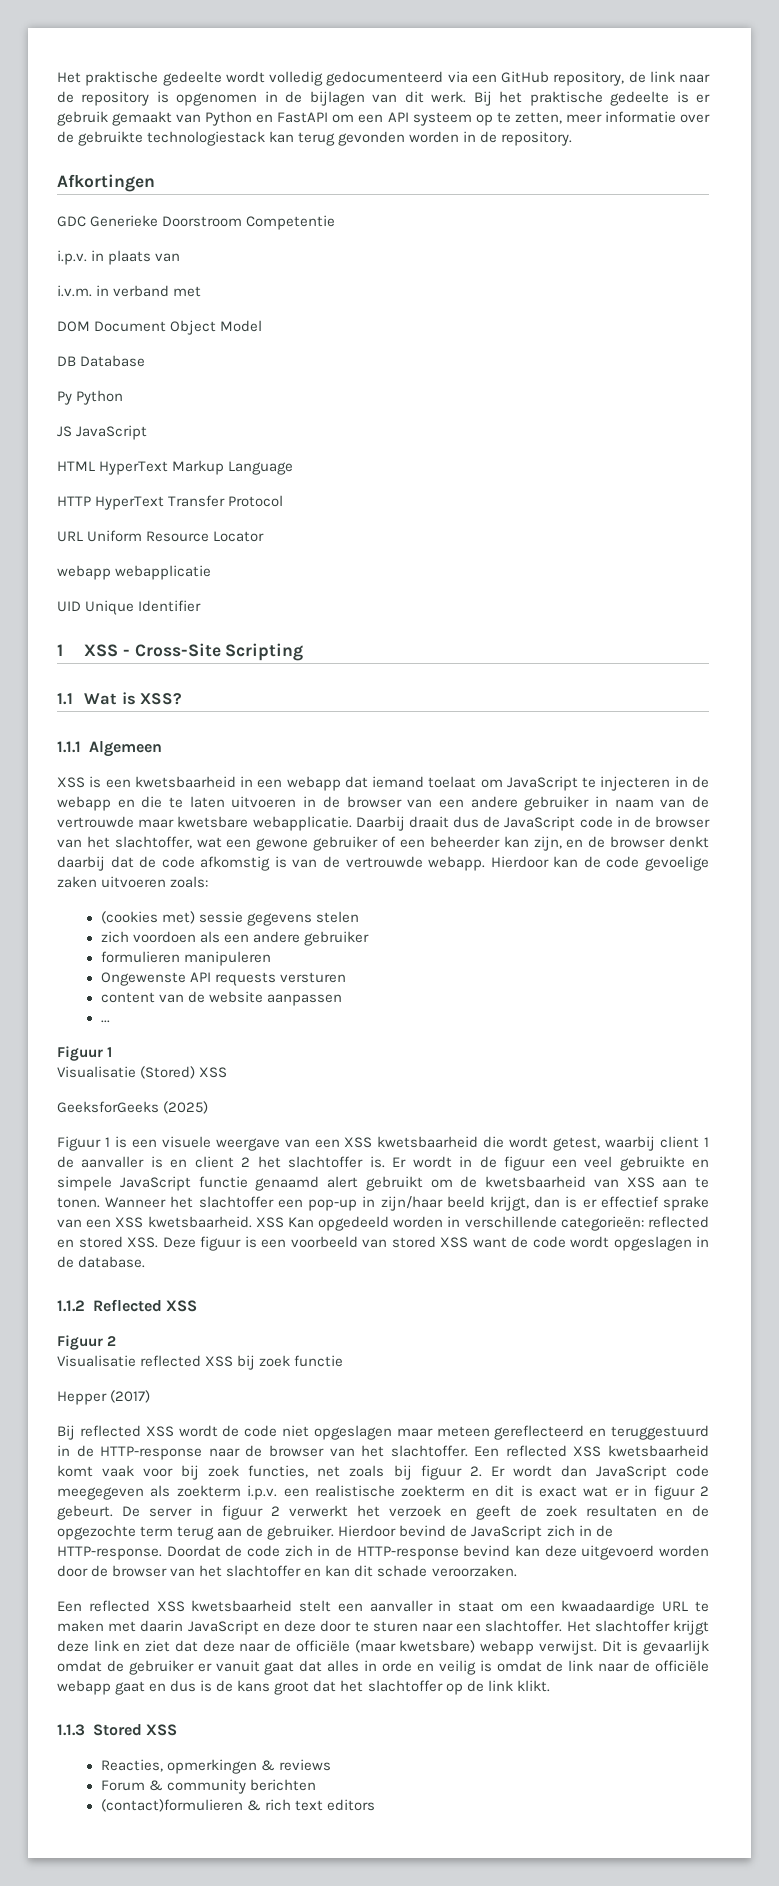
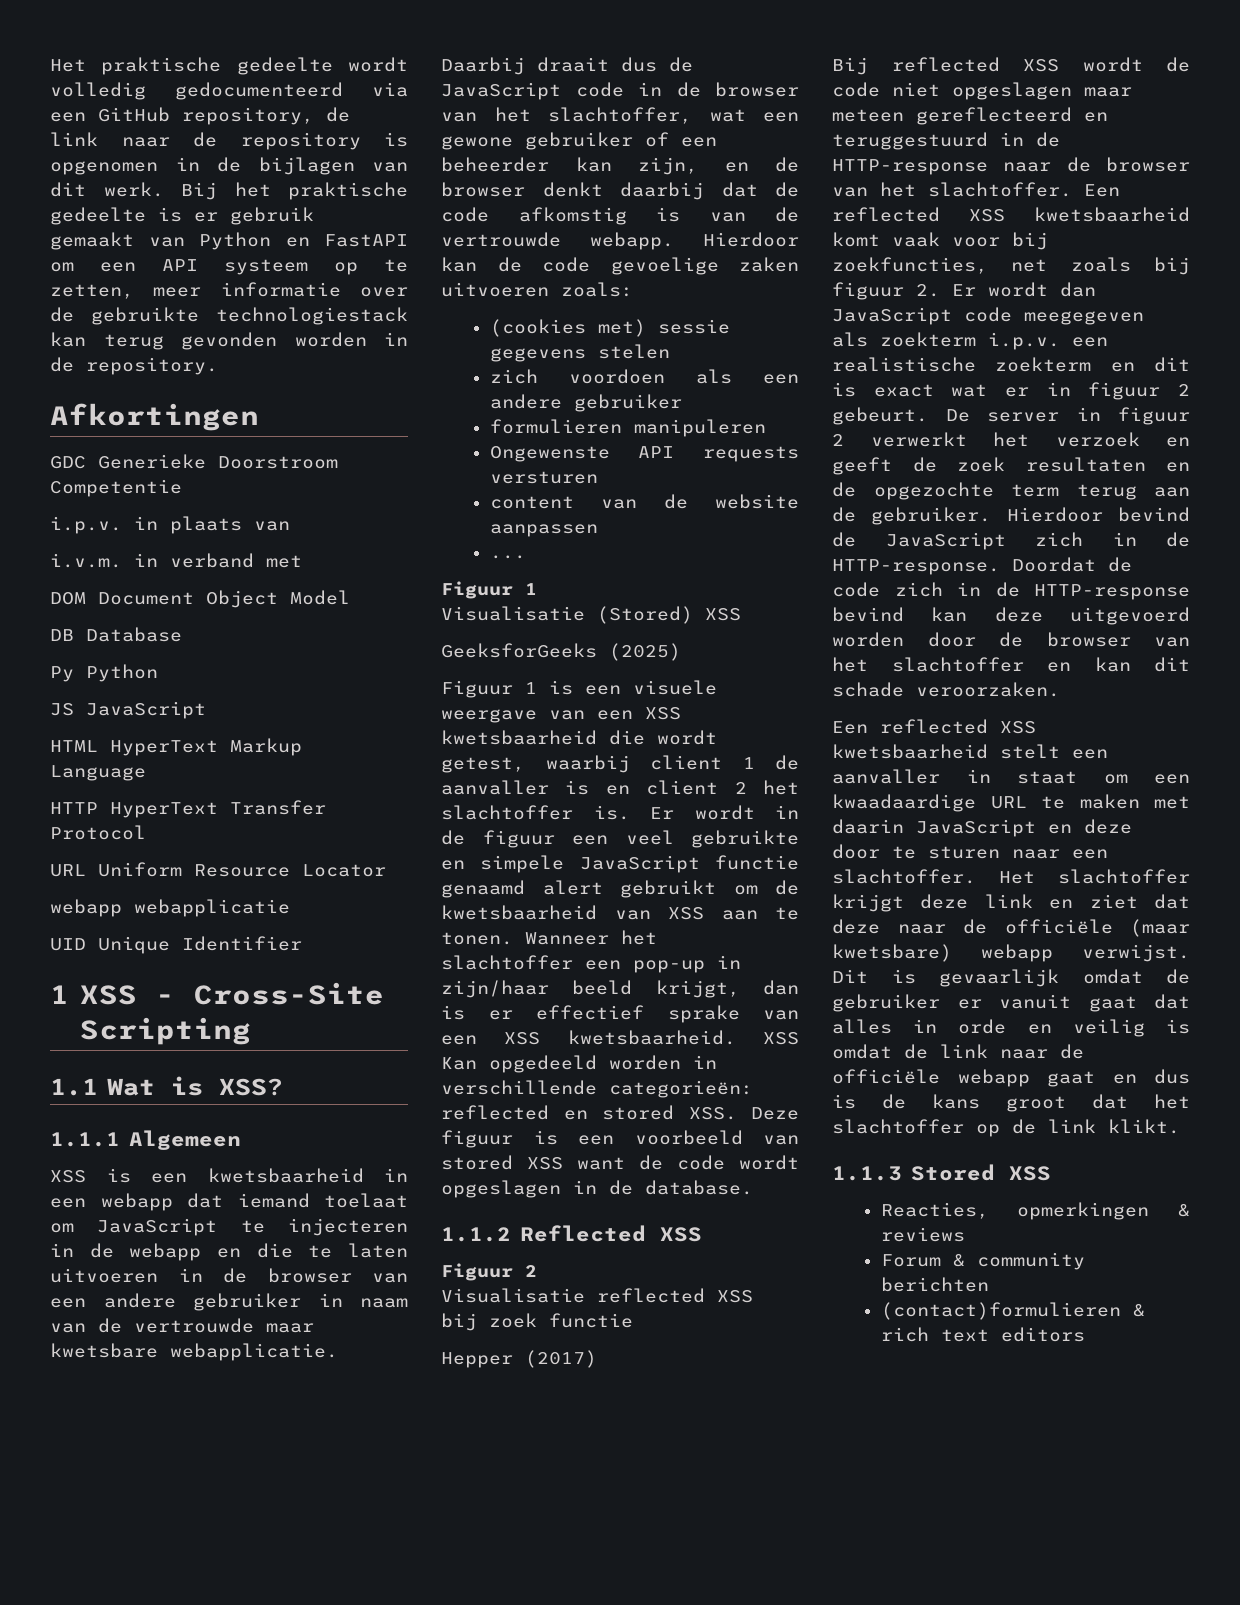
- Een reflected XSS kwetsbaarheid komt vaak voor bij zoek functies, net zoals bij figuur 2. Er wordt dan JavaScript code meegegeven als zoekterm i.p.v. een realistische zoekterm en dit is exact wat er in figuur 2 gebeurt.
+ Een reflected XSS kwetsbaarheid komt vaak voor bij zoekfuncties, net zoals bij figuur 2. Er wordt dan JavaScript code meegegeven als zoekterm i.p.v. een realistische zoekterm en dit is exact wat er in figuur 2 gebeurt.

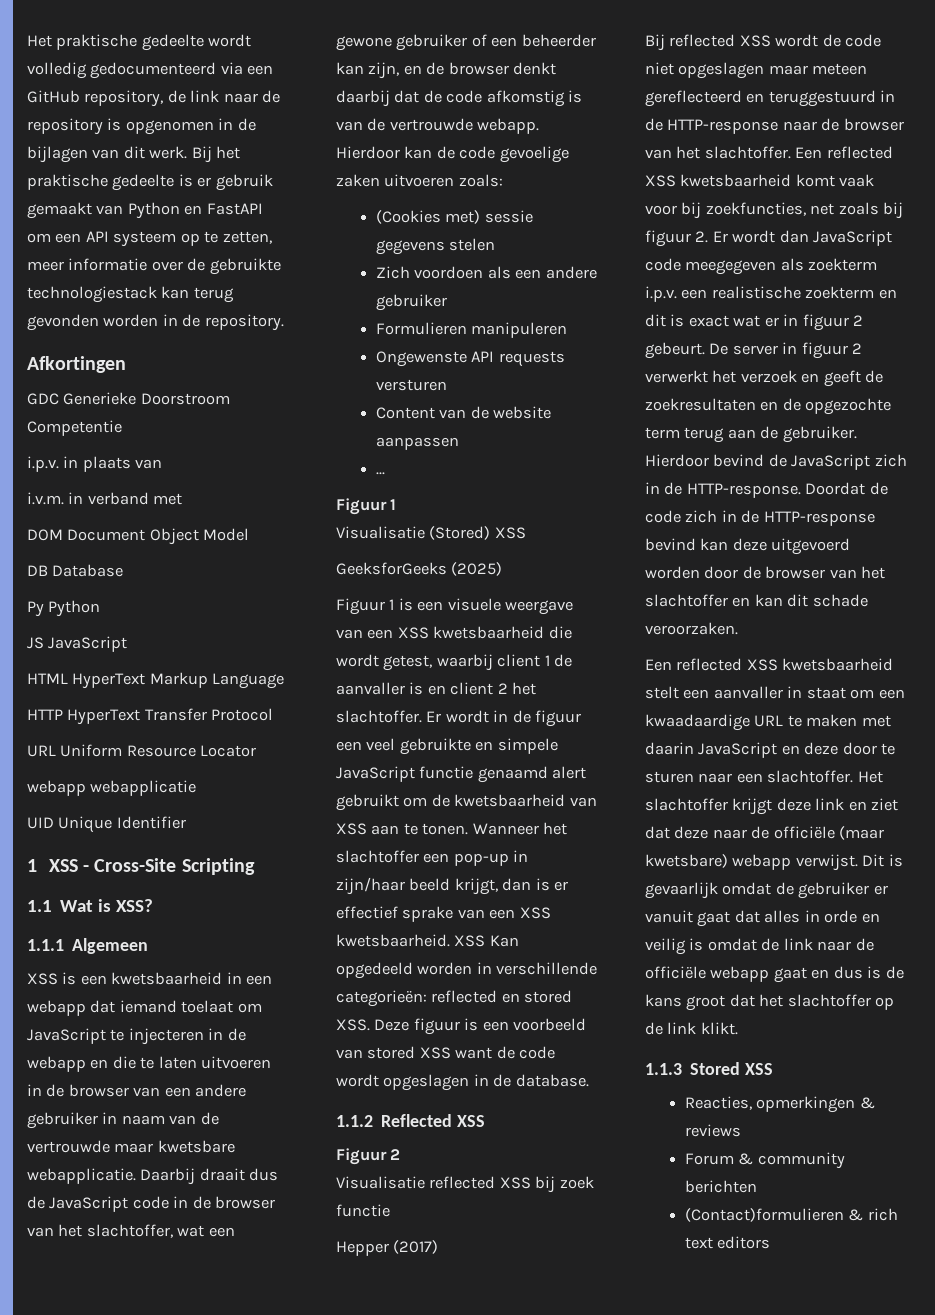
- (cookies met) sessie gegevens stelen
+ (Cookies met) sessie gegevens stelen
- zich voordoen als een andere gebruiker
+ Zich voordoen als een andere gebruiker
- formulieren manipuleren
+ Formulieren manipuleren
- content van de website aanpassen
+ Content van de website aanpassen
- Figuur 1 is een visuele weergave van een XSS kwetsbaarheid die wordt getest, waarbij client 1 de aanvaller is en client 2 het slachtoffer is.
+ Figuur 1 is een visuele weergave van een XSS kwetsbaarheid die wordt getest, waarbij client 1 de aanvaller is en client 2 het slachtoffer.
- De server in figuur 2 verwerkt het verzoek en geeft de zoek resultaten en de opgezochte term terug aan de gebruiker.
+ De server in figuur 2 verwerkt het verzoek en geeft de zoekresultaten en de opgezochte term terug aan de gebruiker.
- (contact)formulieren & rich text editors
+ (Contact)formulieren & rich text editors

